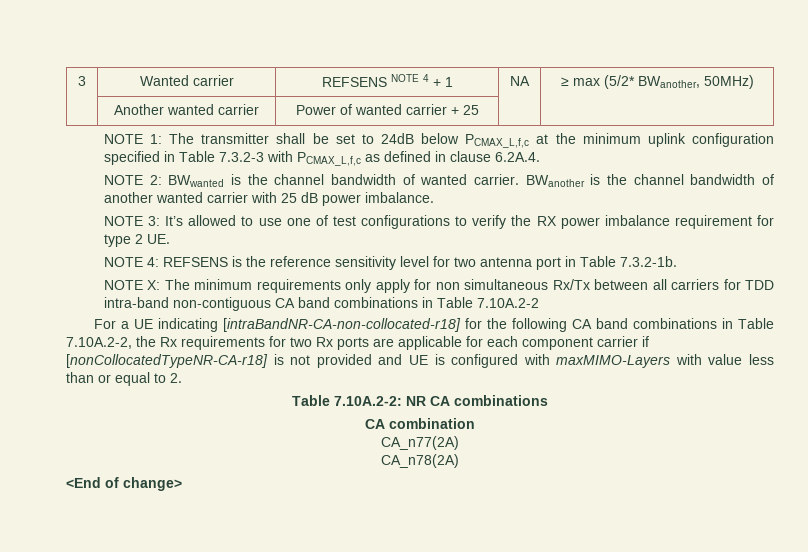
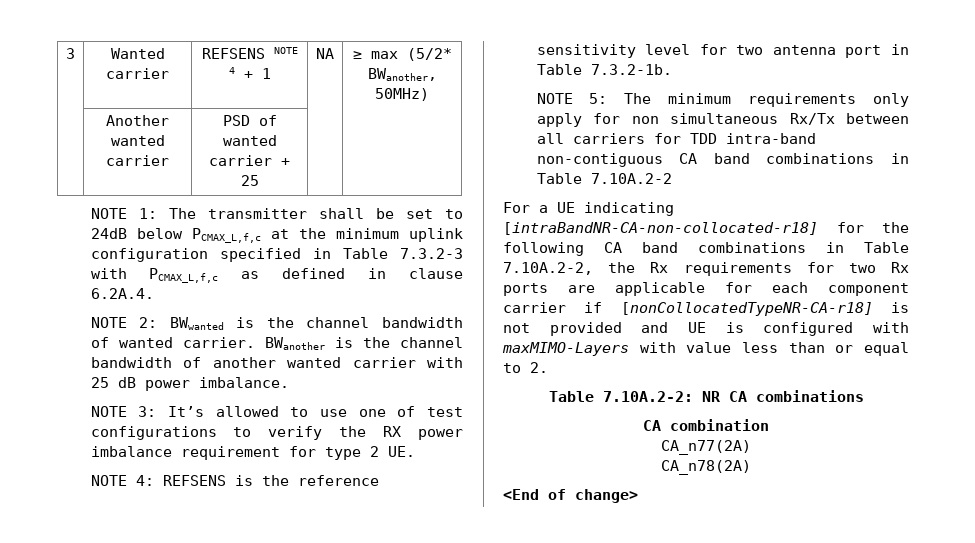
- | Another wanted carrier | Power of wanted carrier + 25 | |
+ | Another wanted carrier | PSD of wanted carrier + 25 | |
- NOTE X: The minimum requirements only apply for non simultaneous Rx/Tx between all carriers for TDD intra-band non-contiguous CA band combinations in Table 7.10A.2-2
+ NOTE 5: The minimum requirements only apply for non simultaneous Rx/Tx between all carriers for TDD intra-band non-contiguous CA band combinations in Table 7.10A.2-2

